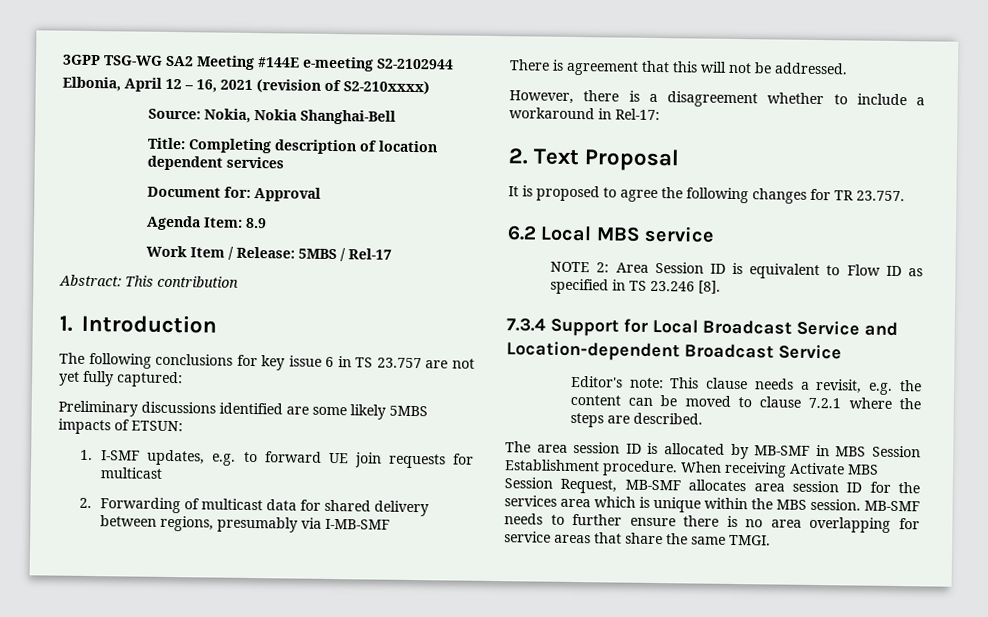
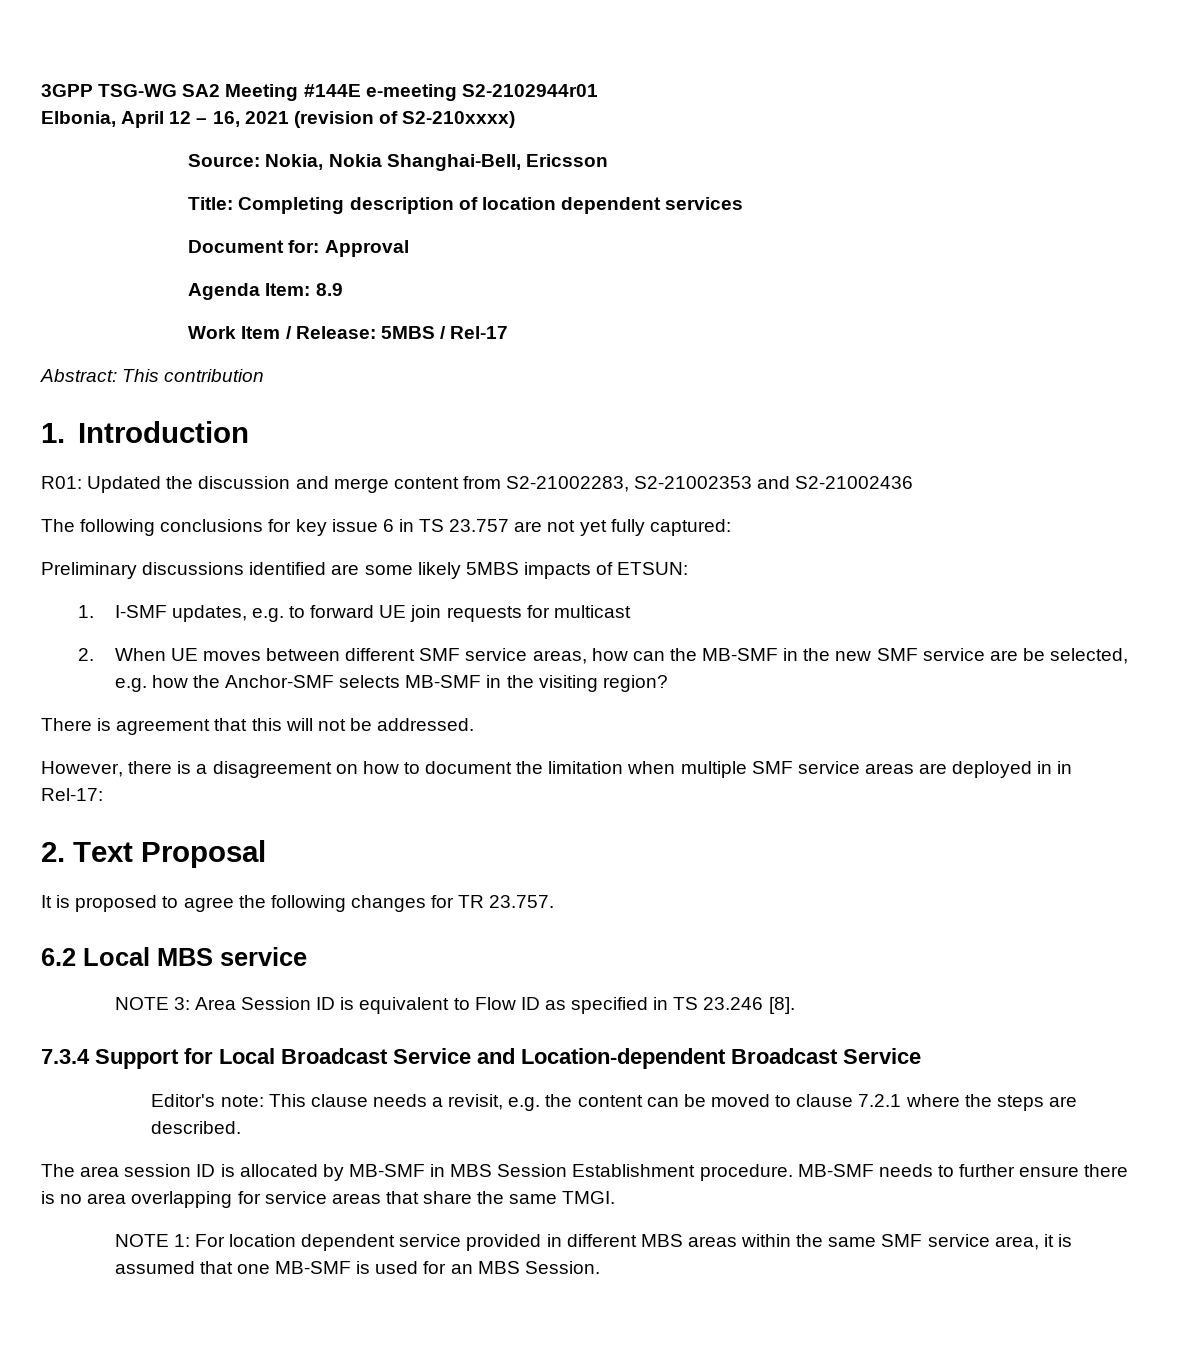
- 3GPP TSG-WG SA2 Meeting #144E e-meeting S2-2102944
+ 3GPP TSG-WG SA2 Meeting #144E e-meeting S2-2102944r01
- Source: Nokia, Nokia Shanghai-Bell
+ Source: Nokia, Nokia Shanghai-Bell, Ericsson
+ R01: Updated the discussion and merge content from S2-21002283, S2-21002353 and S2-21002436
- 2. Forwarding of multicast data for shared delivery between regions, presumably via I-MB-SMF
+ 2. When UE moves between different SMF service areas, how can the MB-SMF in the new SMF service are be selected, e.g. how the Anchor-SMF selects MB-SMF in the visiting region?
- However, there is a disagreement whether to include a workaround in Rel-17:
+ However, there is a disagreement on how to document the limitation when multiple SMF service areas are deployed in in Rel-17:
- NOTE 2: Area Session ID is equivalent to Flow ID as specified in TS 23.246 [8].
+ NOTE 3: Area Session ID is equivalent to Flow ID as specified in TS 23.246 [8].
- When receiving Activate MBS Session Request, MB-SMF allocates area session ID for the services area which is unique within the MBS session.
+ NOTE 1: For location dependent service provided in different MBS areas within the same SMF service area, it is assumed that one MB-SMF is used for an MBS Session.

